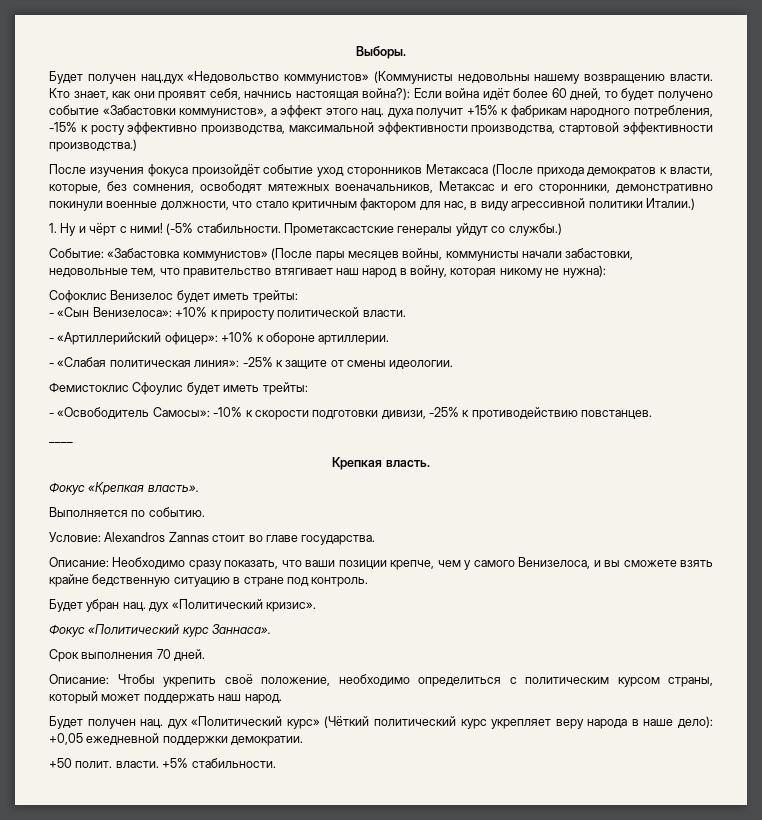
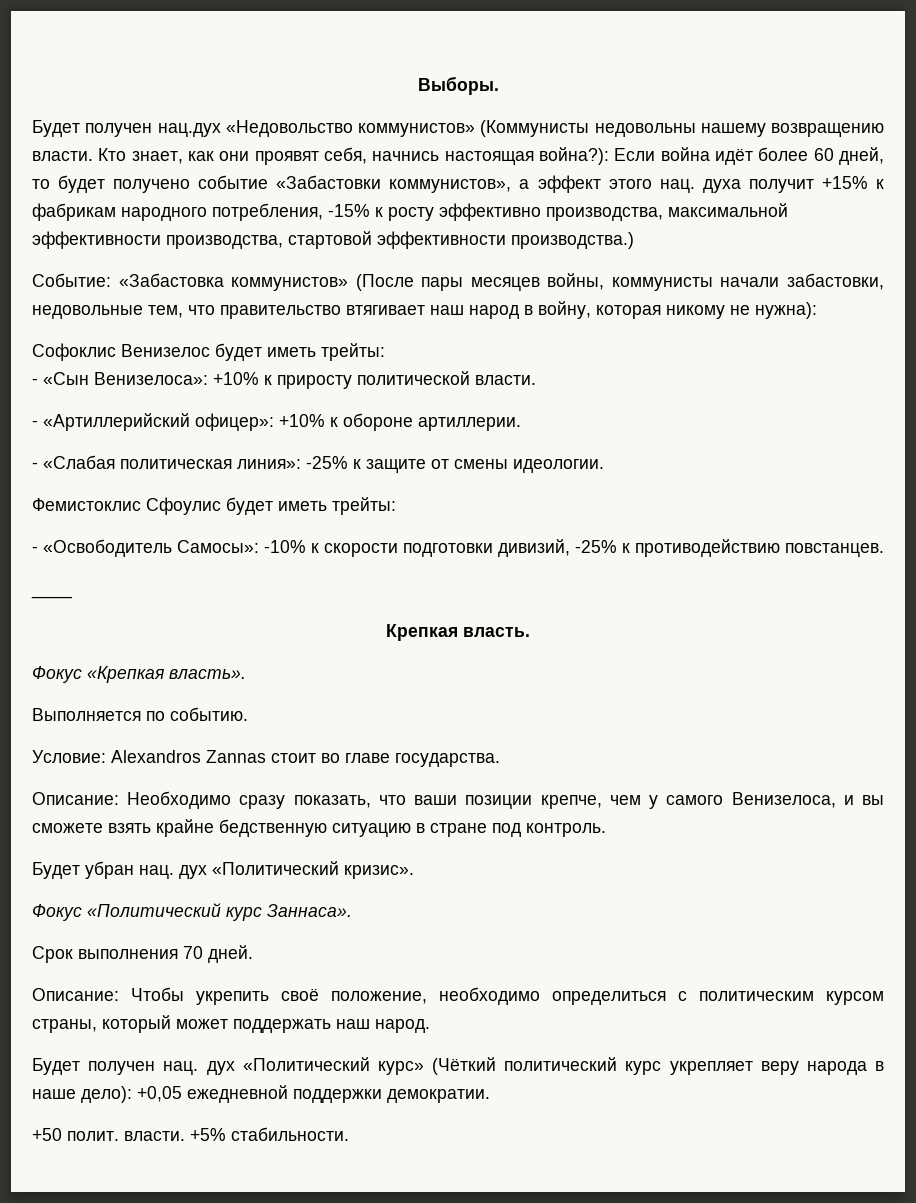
- После изучения фокуса произойдёт событие уход сторонников Метаксаса (После прихода демократов к власти, которые, без сомнения, освободят мятежных военачальников, Метаксас и его сторонники, демонстративно покинули военные должности, что стало критичным фактором для нас, в виду агрессивной политики Италии.)
- 1. Ну и чёрт с ними! (-5% стабильности. Прометаксастские генералы уйдут со службы.)
- - «Освободитель Самосы»: -10% к скорости подготовки дивизи, -25% к противодействию повстанцев.
+ - «Освободитель Самосы»: -10% к скорости подготовки дивизий, -25% к противодействию повстанцев.

